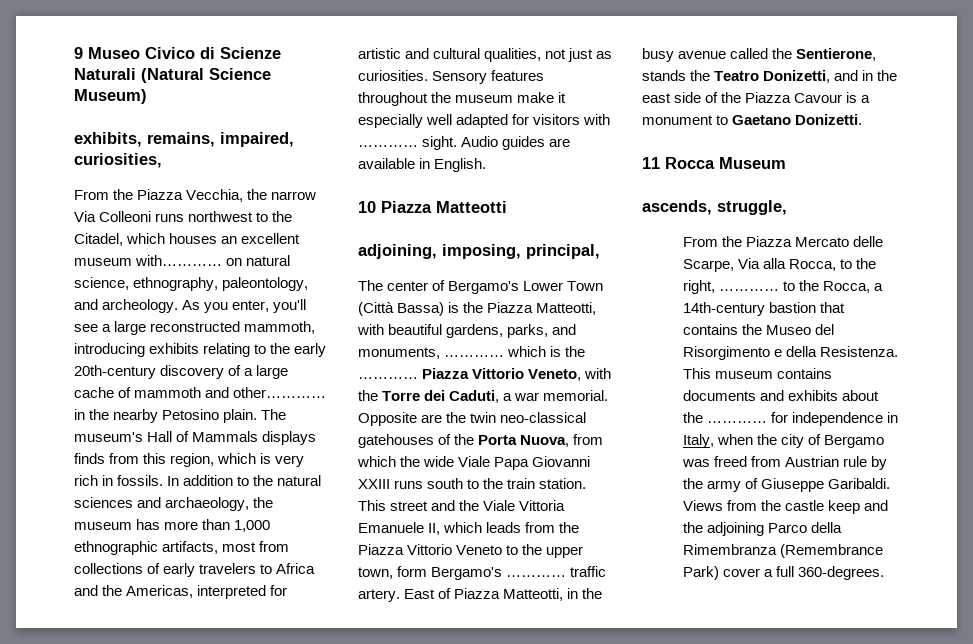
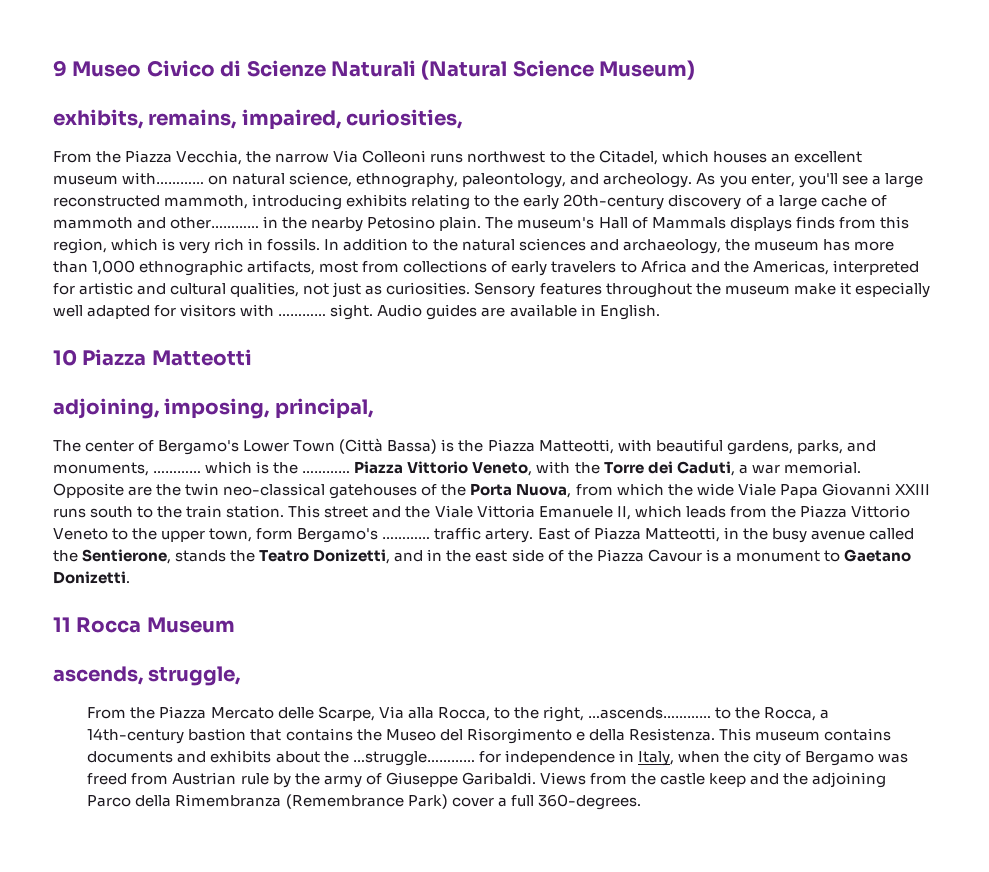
- From the Piazza Mercato delle Scarpe, Via alla Rocca, to the right, ………… to the Rocca, a 14th-century bastion that contains the Museo del Risorgimento e della Resistenza.
+ From the Piazza Mercato delle Scarpe, Via alla Rocca, to the right, …ascends………… to the Rocca, a 14th-century bastion that contains the Museo del Risorgimento e della Resistenza.
- This museum contains documents and exhibits about the ………… for independence in Italy, when the city of Bergamo was freed from Austrian rule by the army of Giuseppe Garibaldi.
+ This museum contains documents and exhibits about the …struggle………… for independence in Italy, when the city of Bergamo was freed from Austrian rule by the army of Giuseppe Garibaldi.

